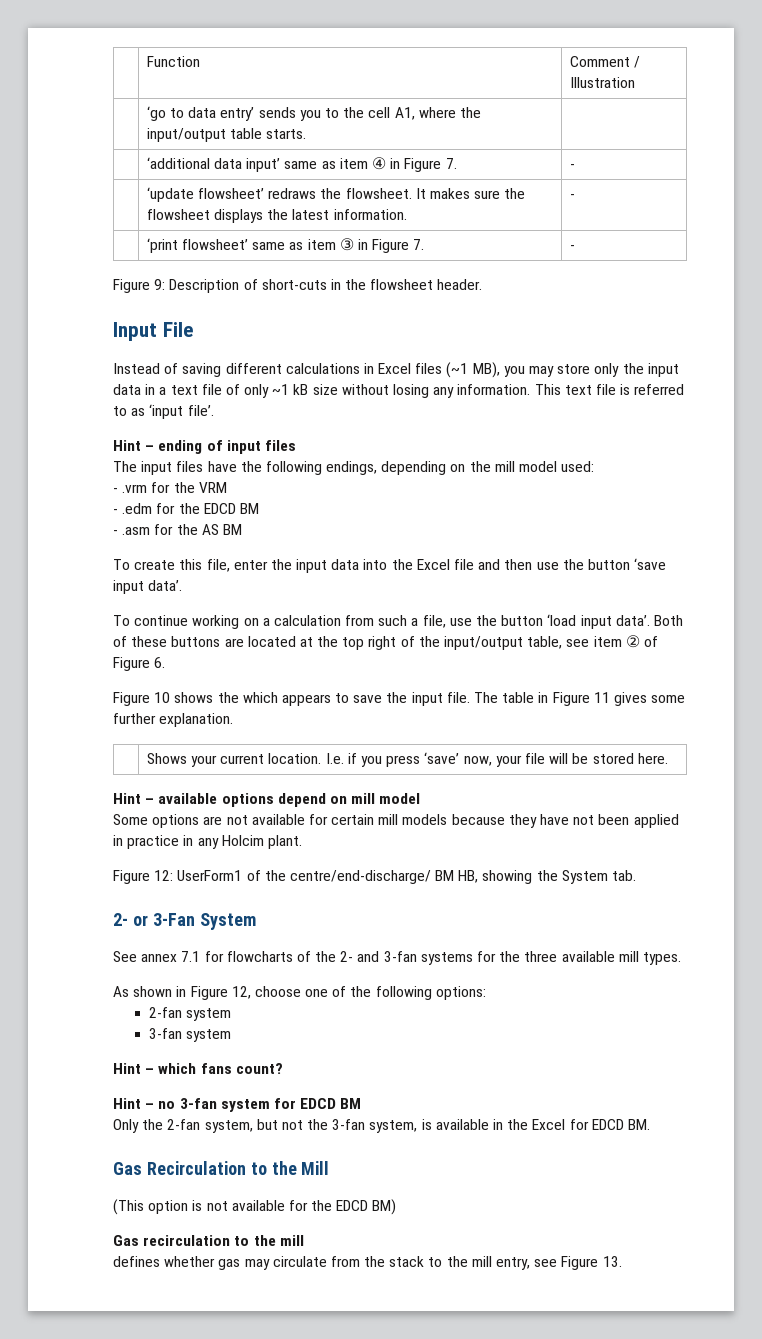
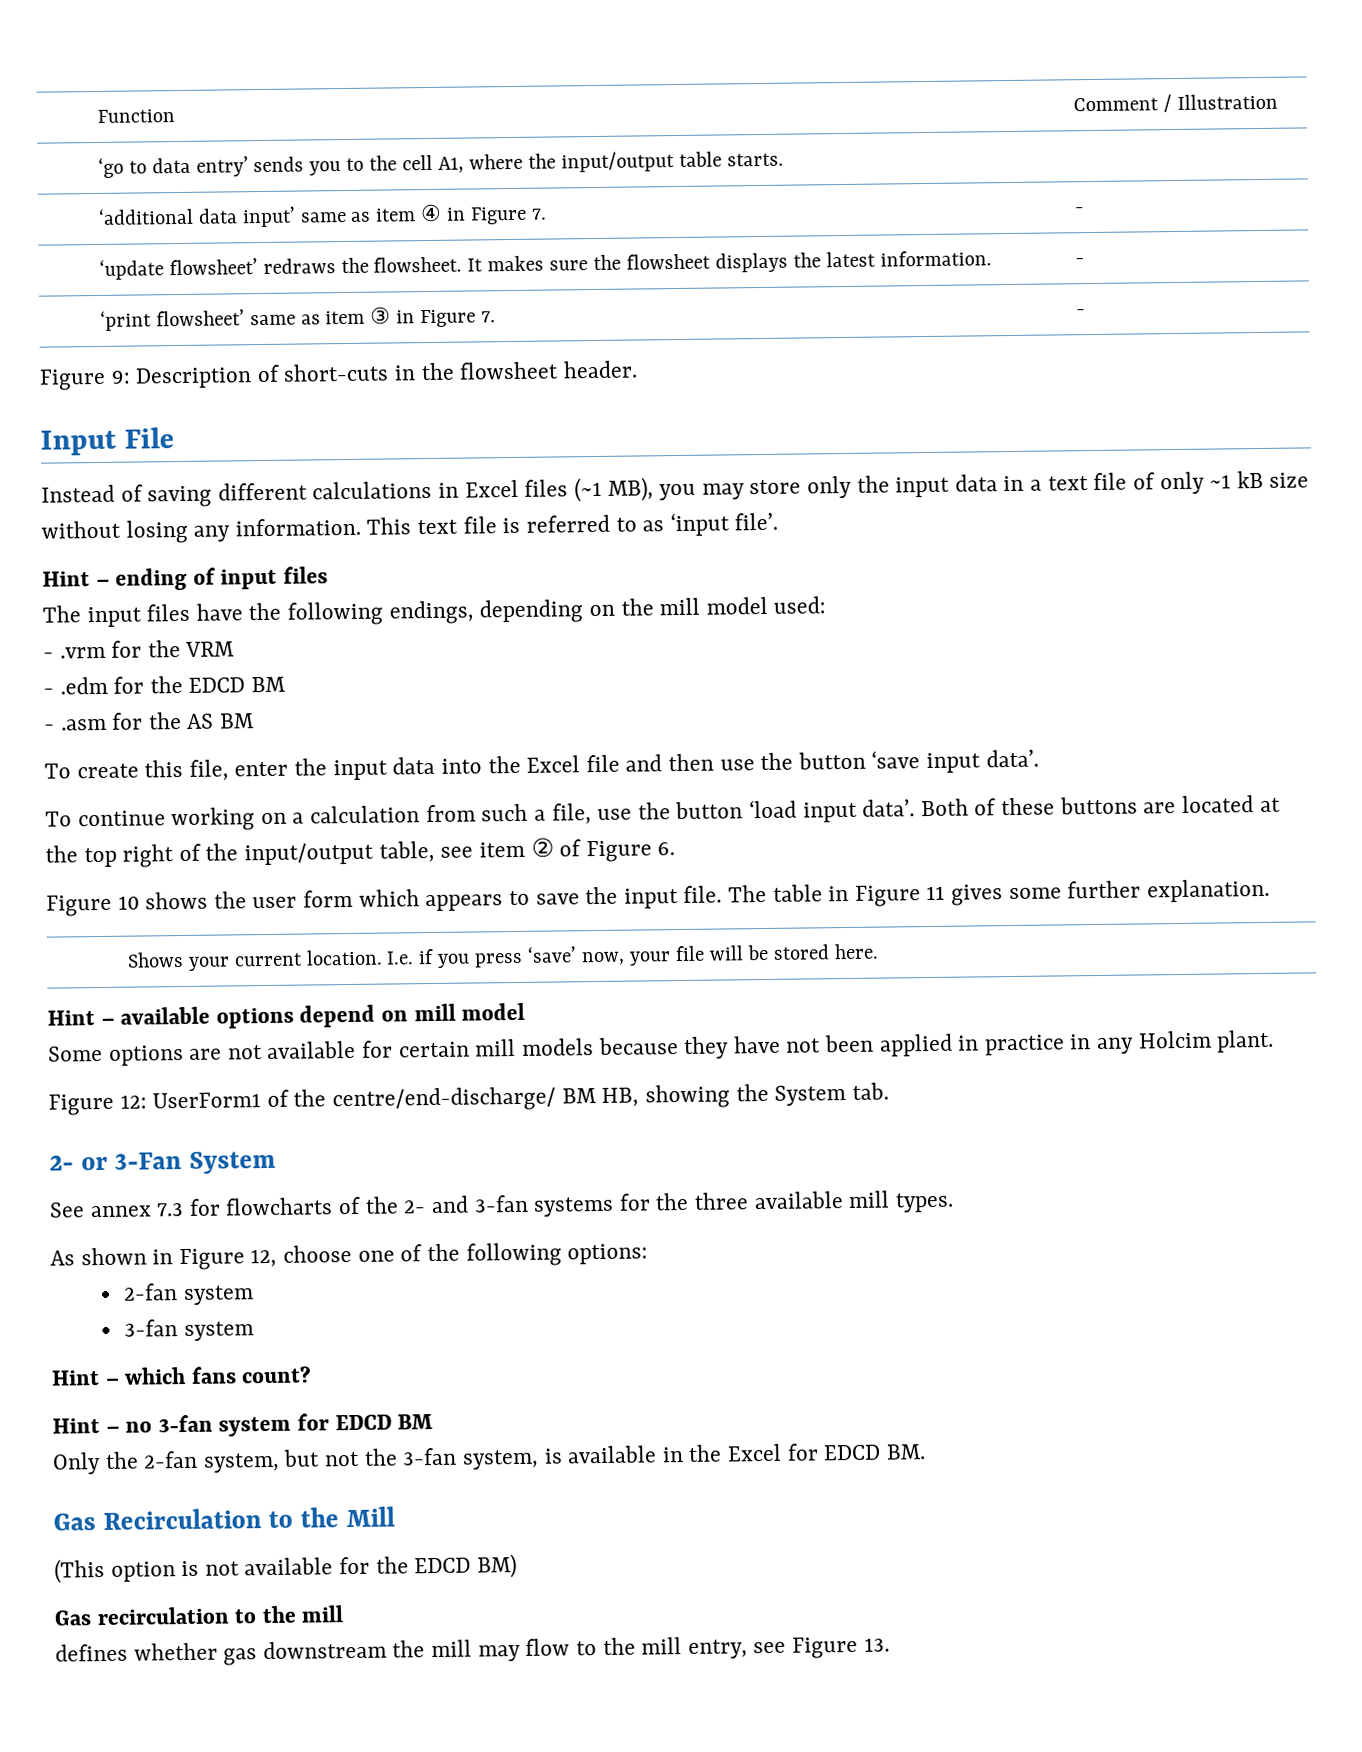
- Figure 10 shows the which appears to save the input file.
+ Figure 10 shows the user form which appears to save the input file.
- See annex 7.1 for flowcharts of the 2- and 3-fan systems for the three available mill types.
+ See annex 7.3 for flowcharts of the 2- and 3-fan systems for the three available mill types.
- defines whether gas may circulate from the stack to the mill entry, see Figure 13.
+ defines whether gas downstream the mill may flow to the mill entry, see Figure 13.

